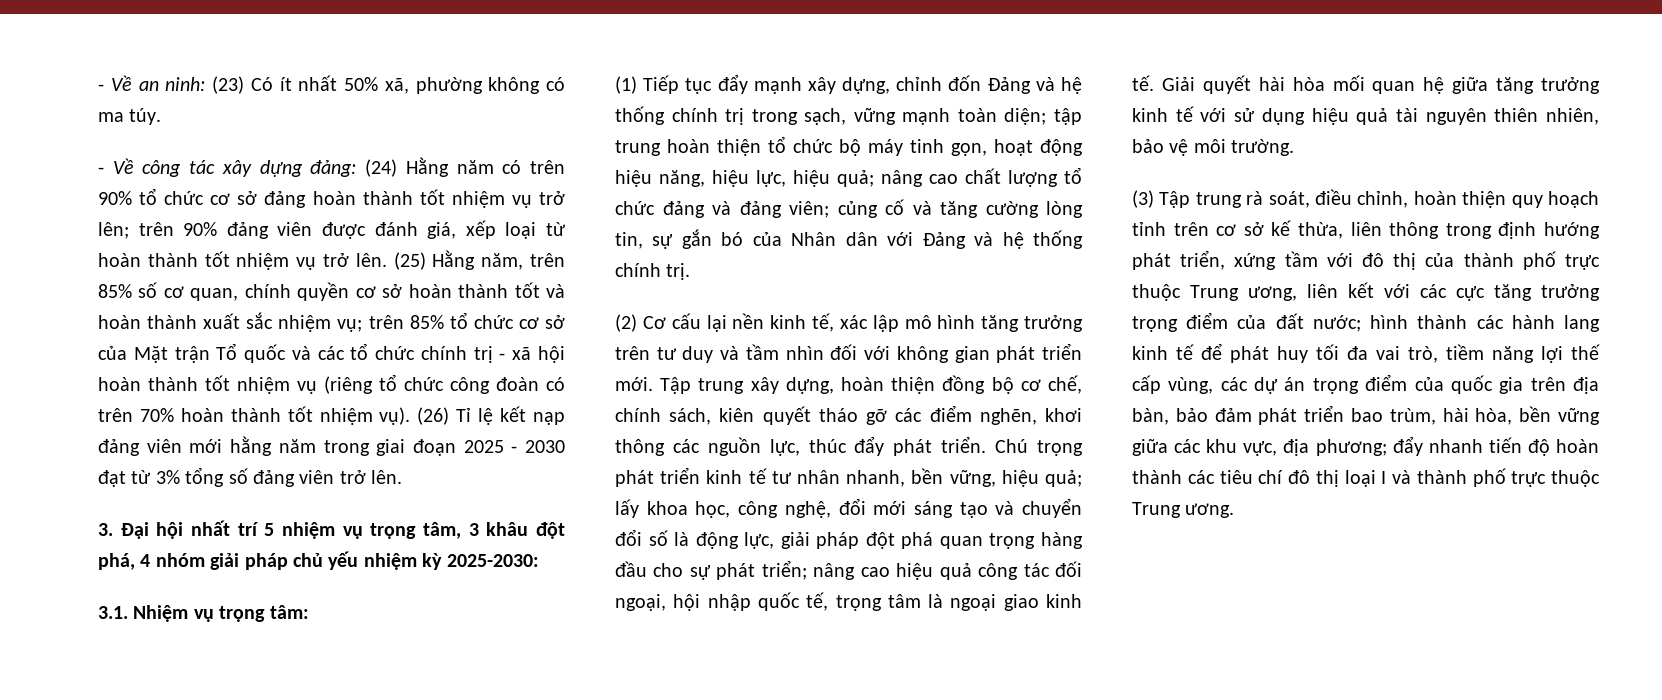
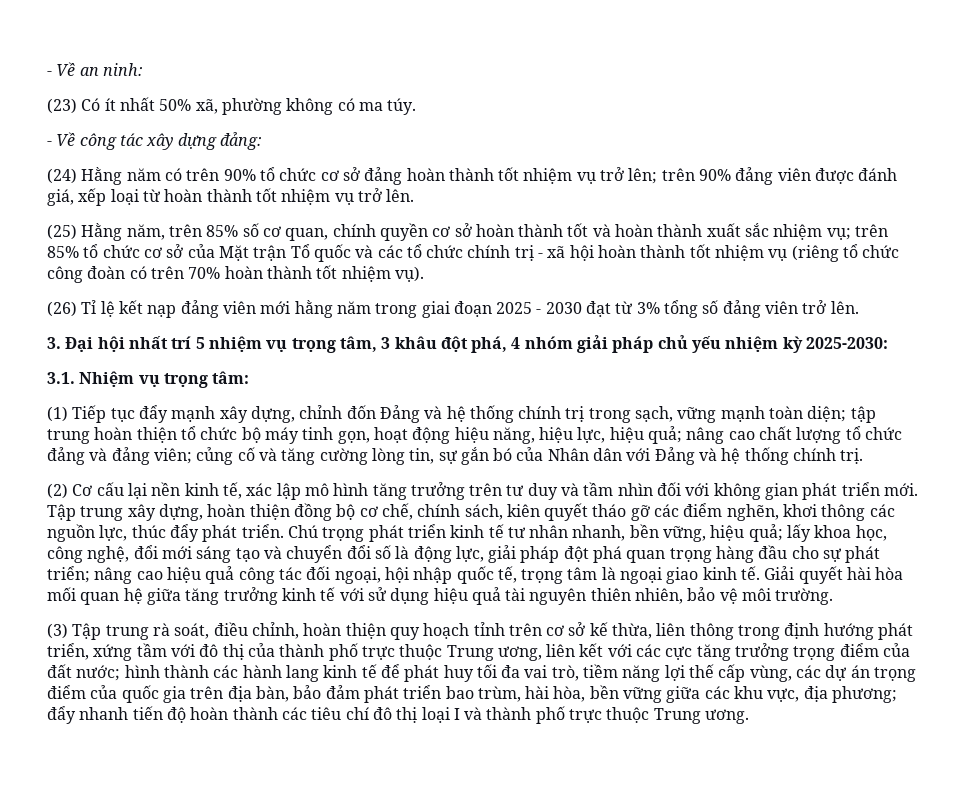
- - Về an ninh: (23) Có ít nhất 50% xã, phường không có ma túy.
+ - Về an ninh:
+ (23) Có ít nhất 50% xã, phường không có ma túy.
- - Về công tác xây dựng đảng: (24) Hằng năm có trên 90% tổ chức cơ sở đảng hoàn thành tốt nhiệm vụ trở lên;
+ - Về công tác xây dựng đảng:
+ (24) Hằng năm có trên 90% tổ chức cơ sở đảng hoàn thành tốt nhiệm vụ trở lên;
- trên 90% đảng viên được đánh giá, xếp loại từ hoàn thành tốt nhiệm vụ trở lên. (25) Hằng năm, trên 85% số cơ quan, chính quyền cơ sở hoàn thành tốt và hoàn thành xuất sắc nhiệm vụ;
+ trên 90% đảng viên được đánh giá, xếp loại từ hoàn thành tốt nhiệm vụ trở lên.
+ (25) Hằng năm, trên 85% số cơ quan, chính quyền cơ sở hoàn thành tốt và hoàn thành xuất sắc nhiệm vụ;
- trên 85% tổ chức cơ sở của Mặt trận Tổ quốc và các tổ chức chính trị - xã hội hoàn thành tốt nhiệm vụ (riêng tổ chức công đoàn có trên 70% hoàn thành tốt nhiệm vụ). (26) Tỉ lệ kết nạp đảng viên mới hằng năm trong giai đoạn 2025 - 2030 đạt từ 3% tổng số đảng viên trở lên.
+ trên 85% tổ chức cơ sở của Mặt trận Tổ quốc và các tổ chức chính trị - xã hội hoàn thành tốt nhiệm vụ (riêng tổ chức công đoàn có trên 70% hoàn thành tốt nhiệm vụ).
+ (26) Tỉ lệ kết nạp đảng viên mới hằng năm trong giai đoạn 2025 - 2030 đạt từ 3% tổng số đảng viên trở lên.

